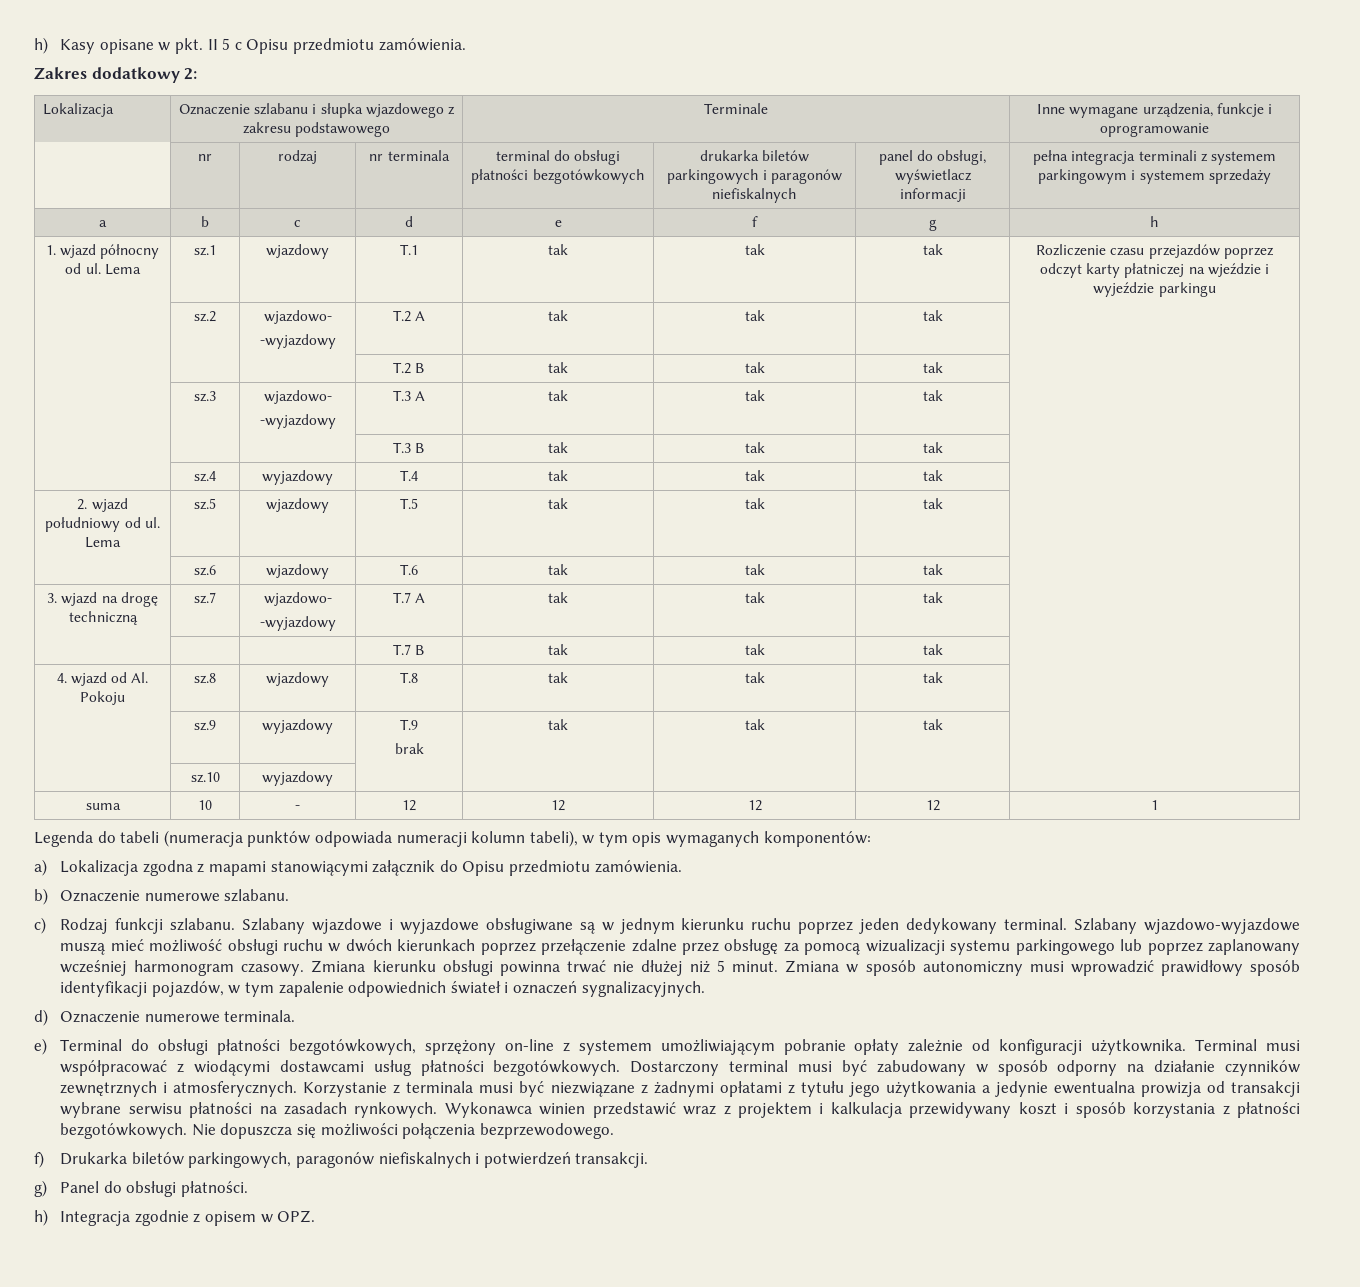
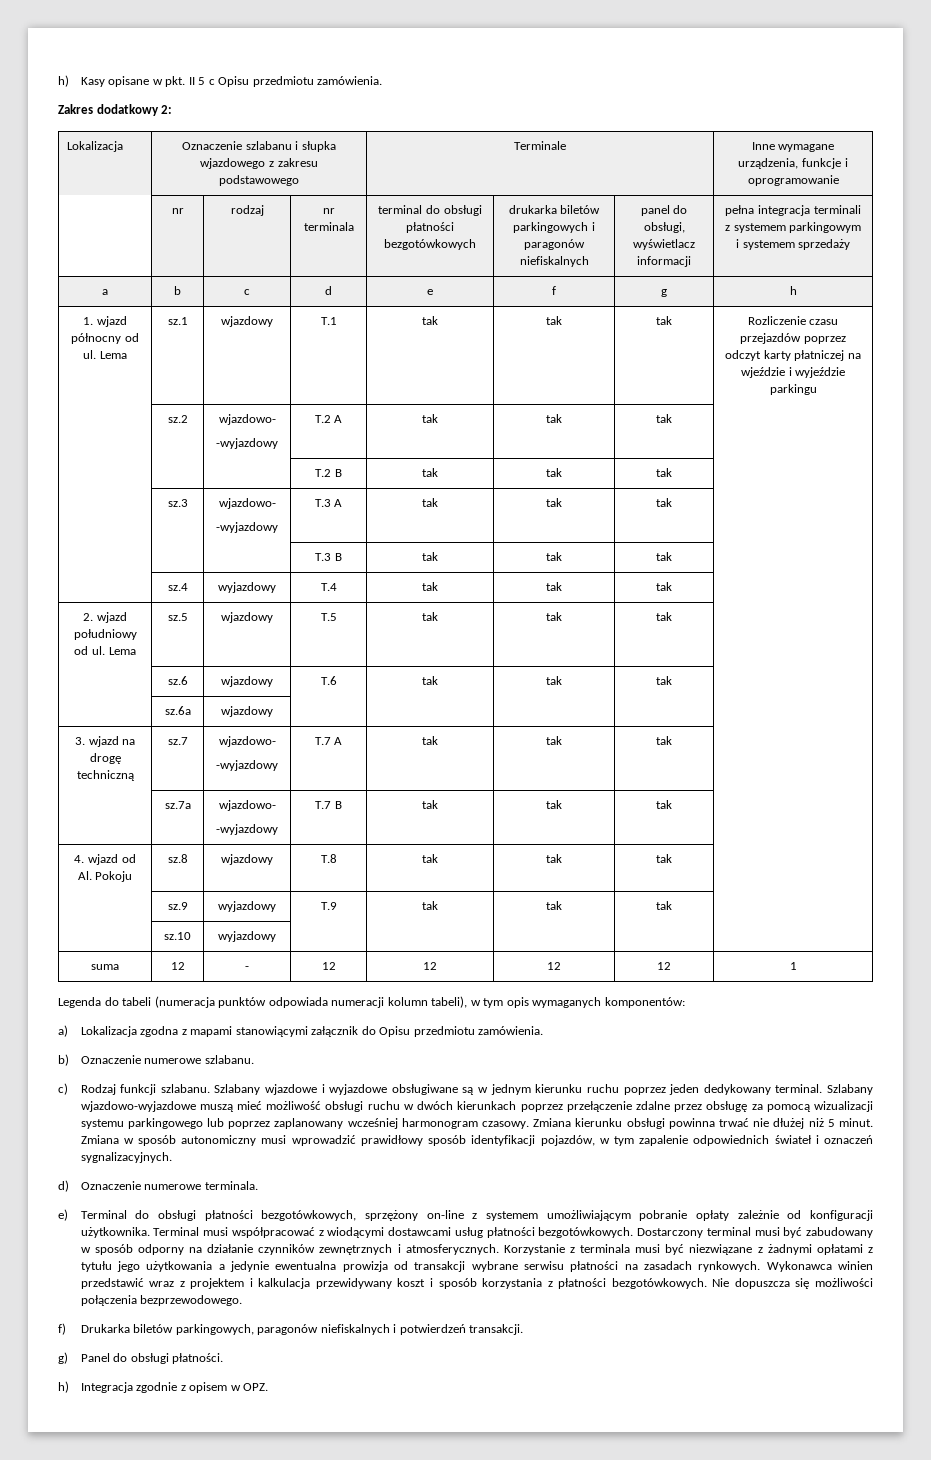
+ | sz.6a | wjazdowy | | | | |
- | | | T.7 B | tak | tak | tak |
+ | sz.7a | wjazdowo-
+ -wyjazdowy | T.7 B | tak | tak | tak |
- | sz.9 | wyjazdowy | T.9
- brak | tak | tak | tak |
+ | sz.9 | wyjazdowy | T.9 | tak | tak | tak |
- suma | 10 | - | 12 | 12 | 12 | 12 | 1
+ suma | 12 | - | 12 | 12 | 12 | 12 | 1

